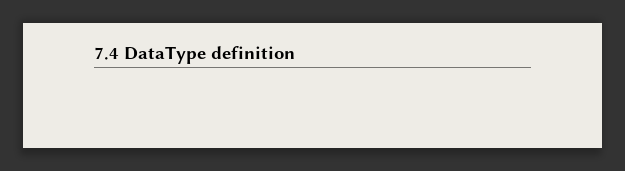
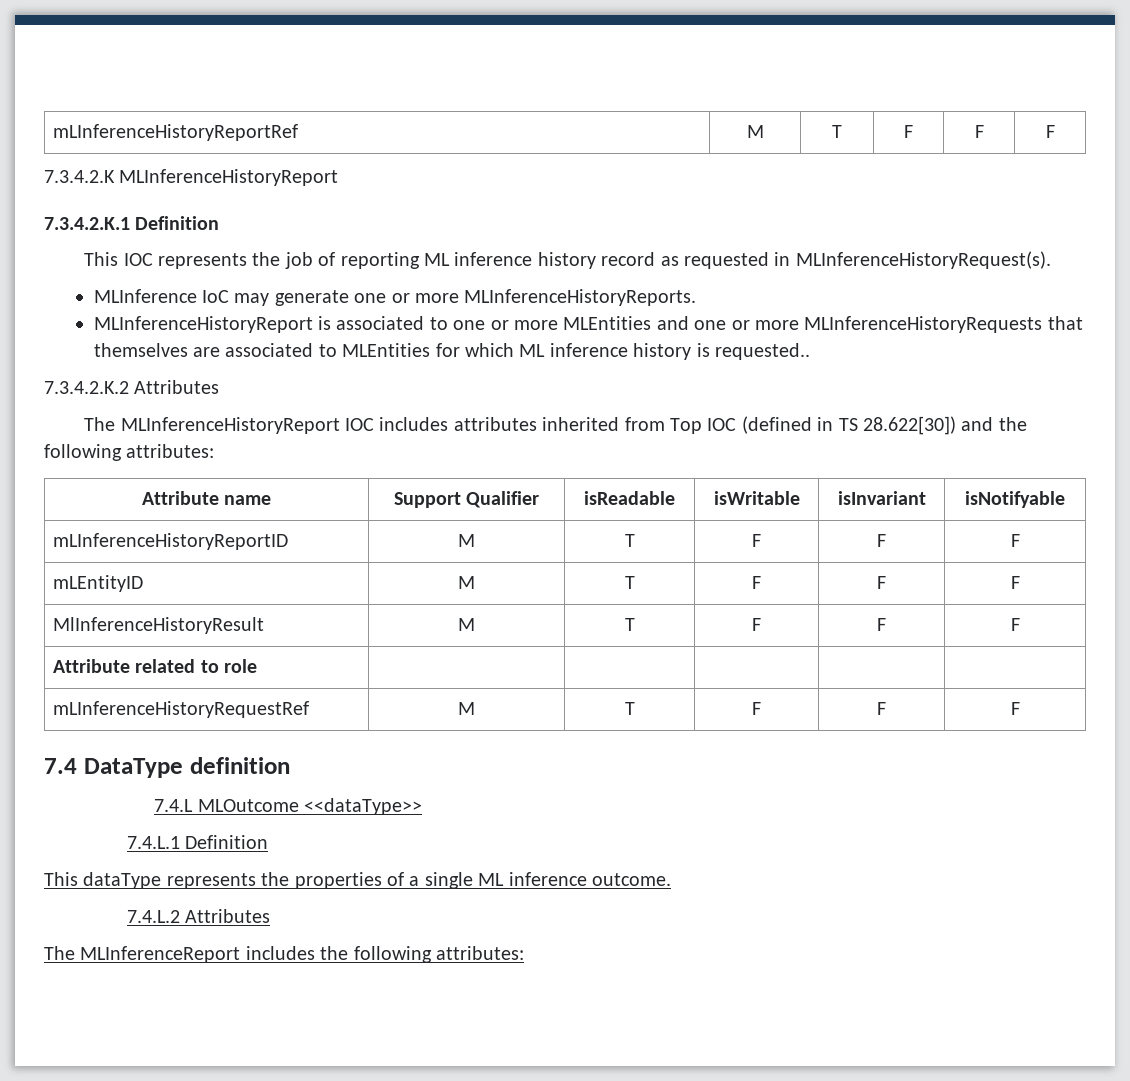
+ mLInferenceHistoryReportRef | M | T | F | F | F
+ 7.3.4.2.K MLInferenceHistoryReport
+ 7.3.4.2.K.1 Definition
+ This IOC represents the job of reporting ML inference history record as requested in MLInferenceHistoryRequest(s).
+ MLInference IoC may generate one or more MLInferenceHistoryReports.
+ MLInferenceHistoryReport is associated to one or more MLEntities and one or more MLInferenceHistoryRequests that themselves are associated to MLEntities for which ML inference history is requested..
+ 7.3.4.2.K.2 Attributes
+ The MLInferenceHistoryReport IOC includes attributes inherited from Top IOC (defined in TS 28.622[30]) and the following attributes:
+ Attribute name | Support Qualifier | isReadable | isWritable | isInvariant | isNotifyable
+ mLInferenceHistoryReportID | M | T | F | F | F
+ mLEntityID | M | T | F | F | F
+ MlInferenceHistoryResult | M | T | F | F | F
+ Attribute related to role | | | | |
+ mLInferenceHistoryRequestRef | M | T | F | F | F
  7.4 DataType definition
+ 7.4.L MLOutcome <<dataType>>
+ 7.4.L.1 Definition
+ This dataType represents the properties of a single ML inference outcome.
+ 7.4.L.2 Attributes
+ The MLInferenceReport includes the following attributes:

